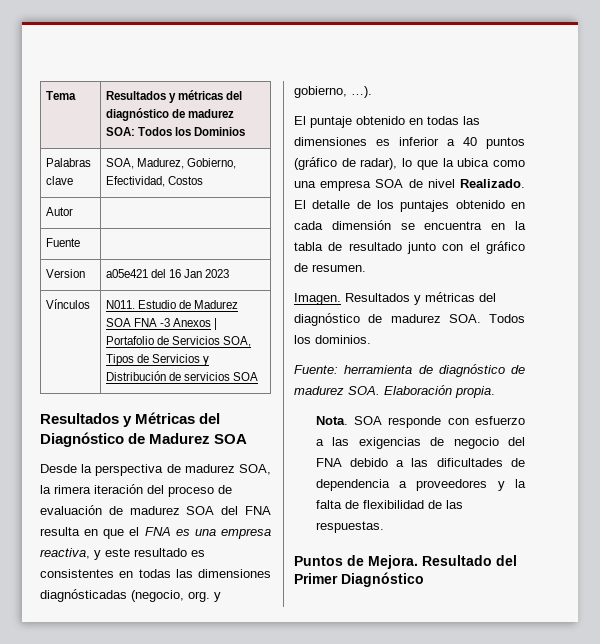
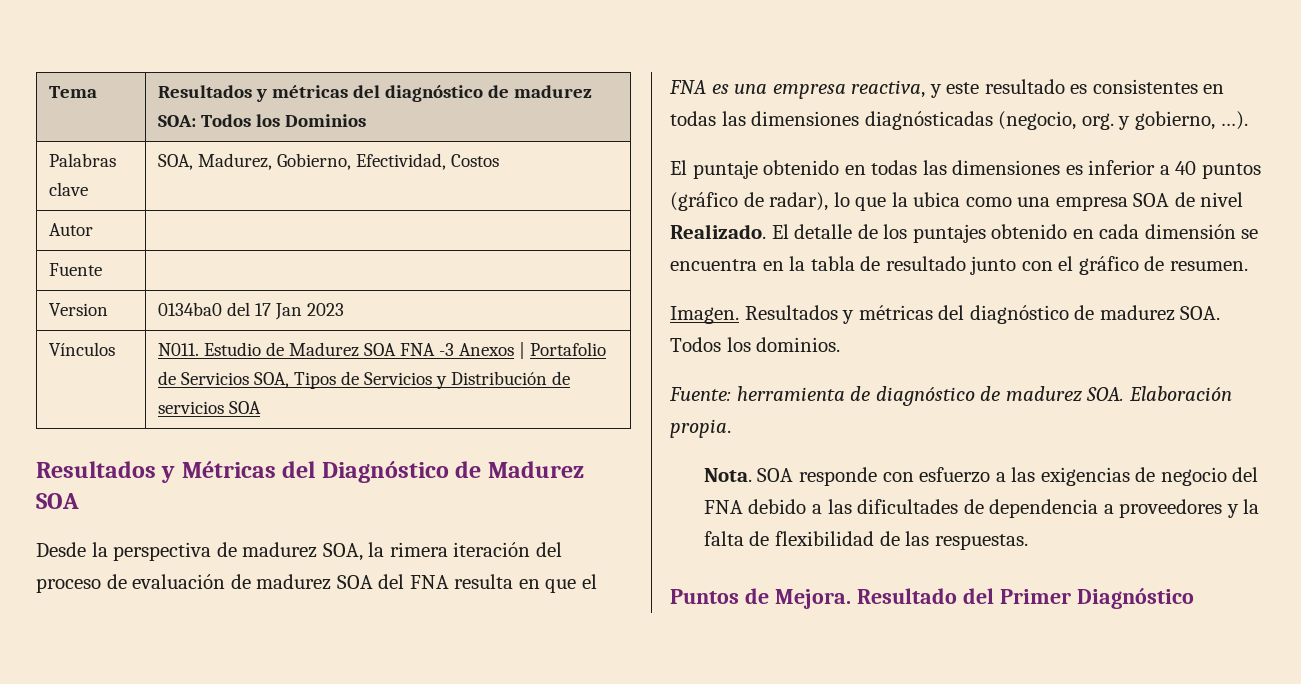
- Version | a05e421 del 16 Jan 2023
+ Version | 0134ba0 del 17 Jan 2023

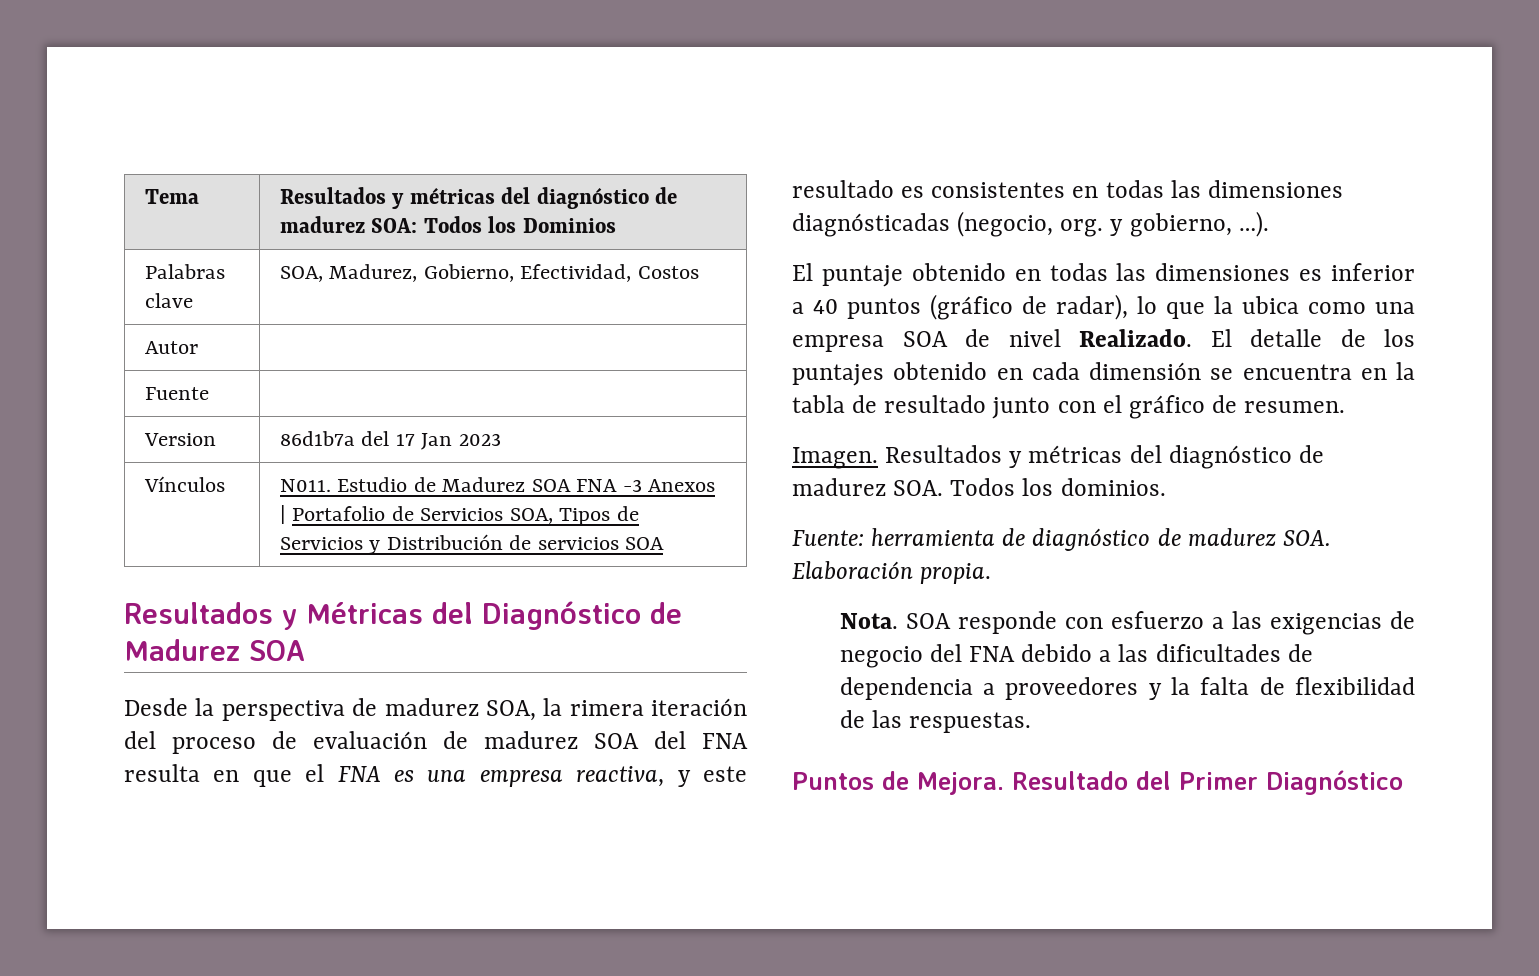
- Version | 0134ba0 del 17 Jan 2023
+ Version | 86d1b7a del 17 Jan 2023

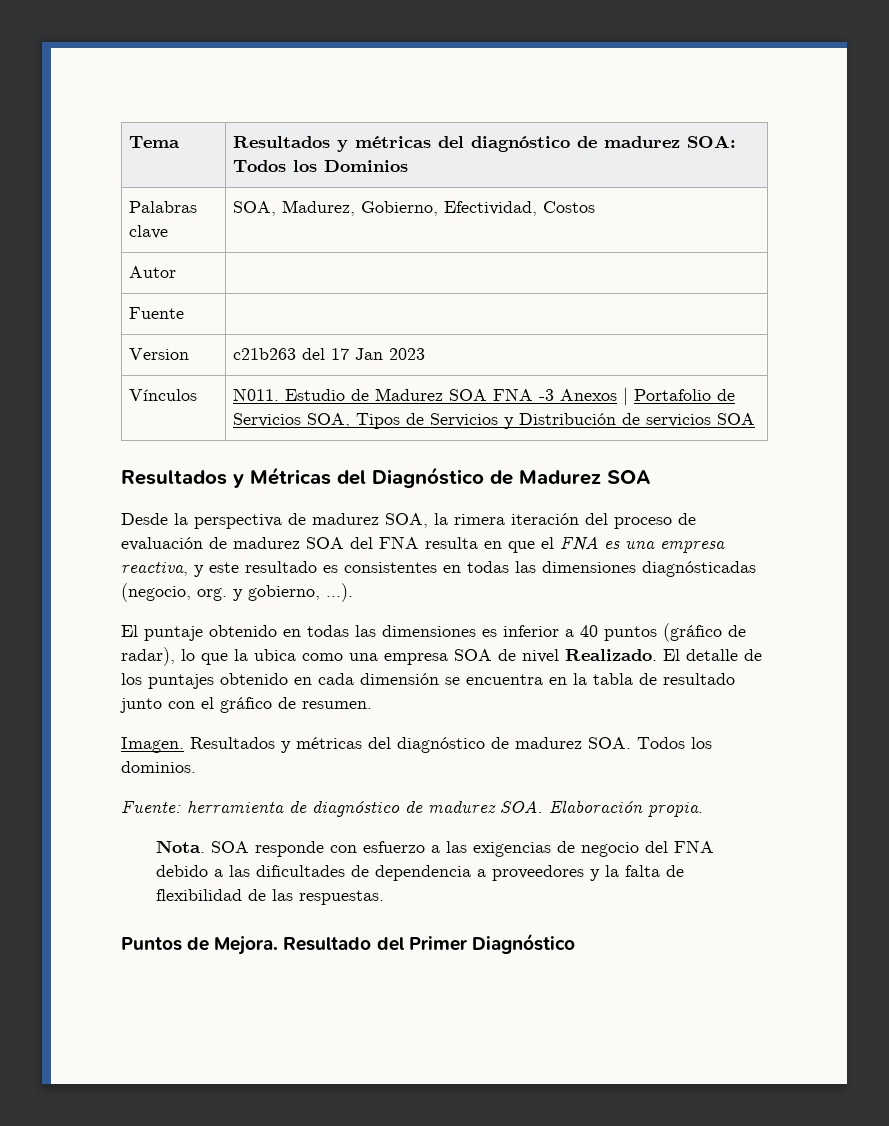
- Version | 86d1b7a del 17 Jan 2023
+ Version | c21b263 del 17 Jan 2023

